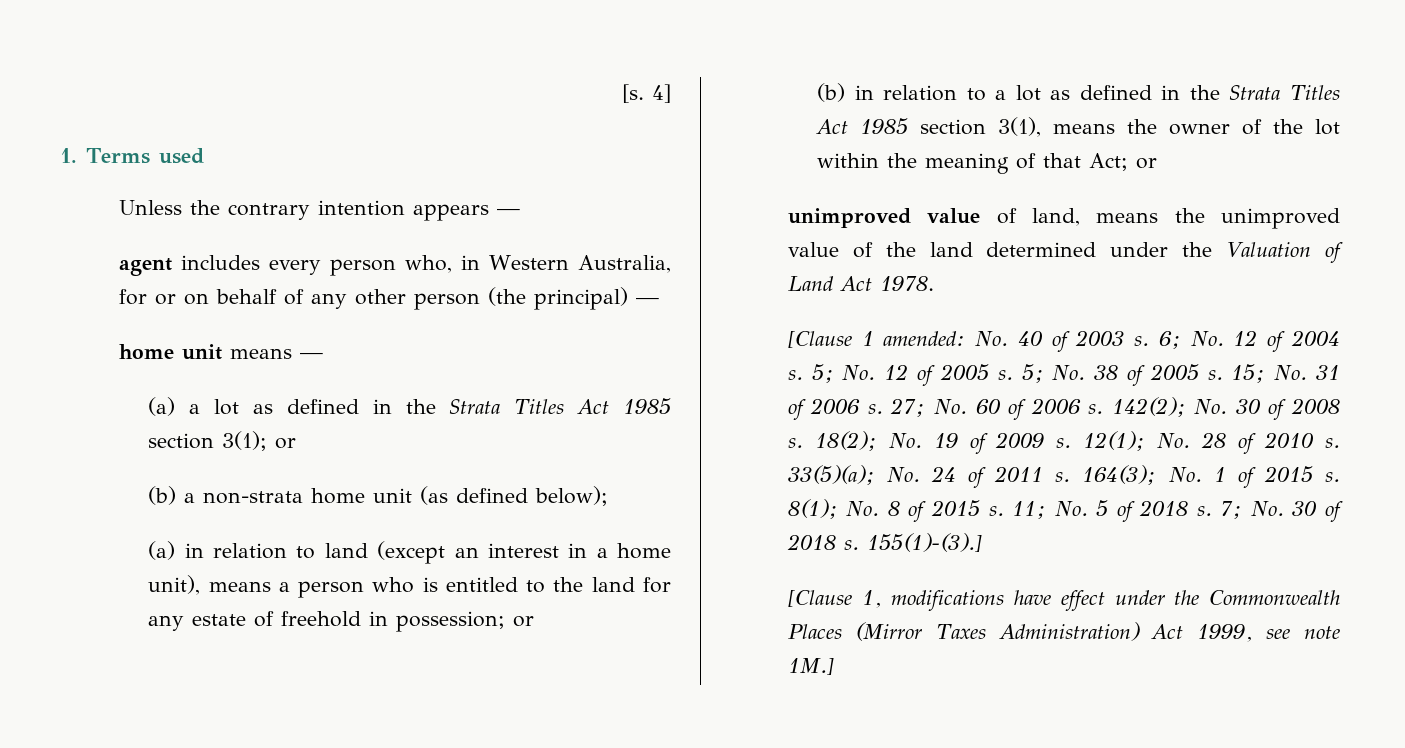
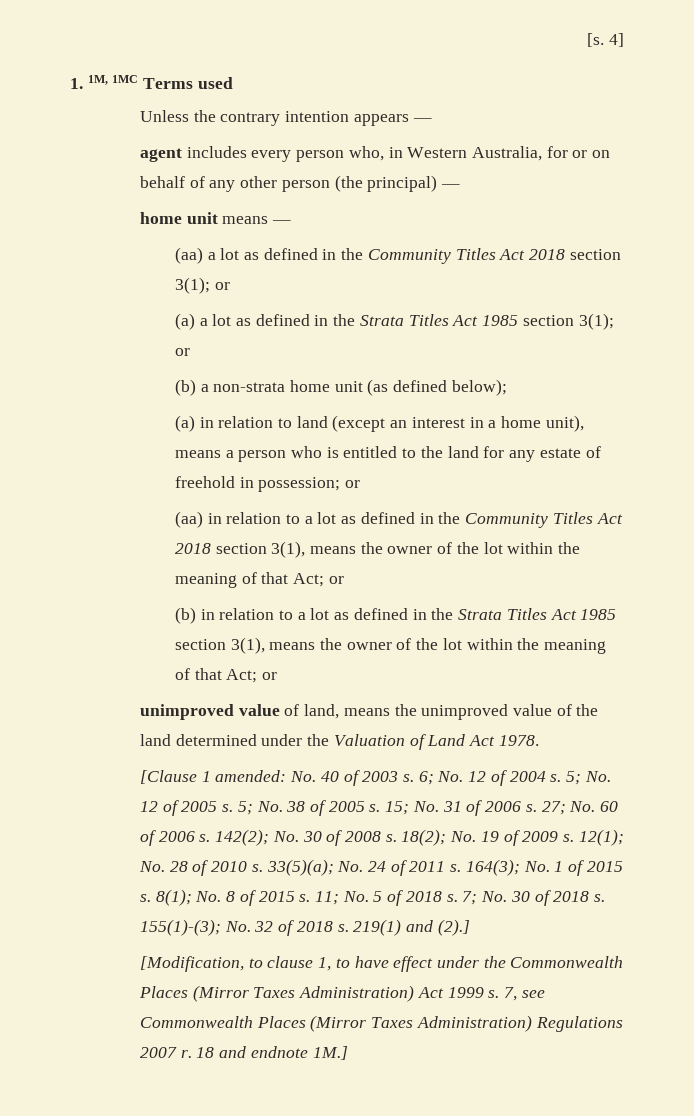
- 1. Terms used
+ 1. 1M, 1MC Terms used
+ (aa) a lot as defined in the Community Titles Act 2018 section 3(1); or
+ (aa) in relation to a lot as defined in the Community Titles Act 2018 section 3(1), means the owner of the lot within the meaning of that Act; or
- 155(1)-(3).]
- [Clause 1, modifications have effect under the Commonwealth Places (Mirror Taxes Administration) Act 1999, see note 1M.]
+ 155(1)-(3); No. 32 of 2018 s. 219(1) and (2).]
+ [Modification, to clause 1, to have effect under the Commonwealth Places (Mirror Taxes Administration) Act 1999 s. 7, see Commonwealth Places (Mirror Taxes Administration) Regulations 2007 r. 18 and endnote 1M.]

